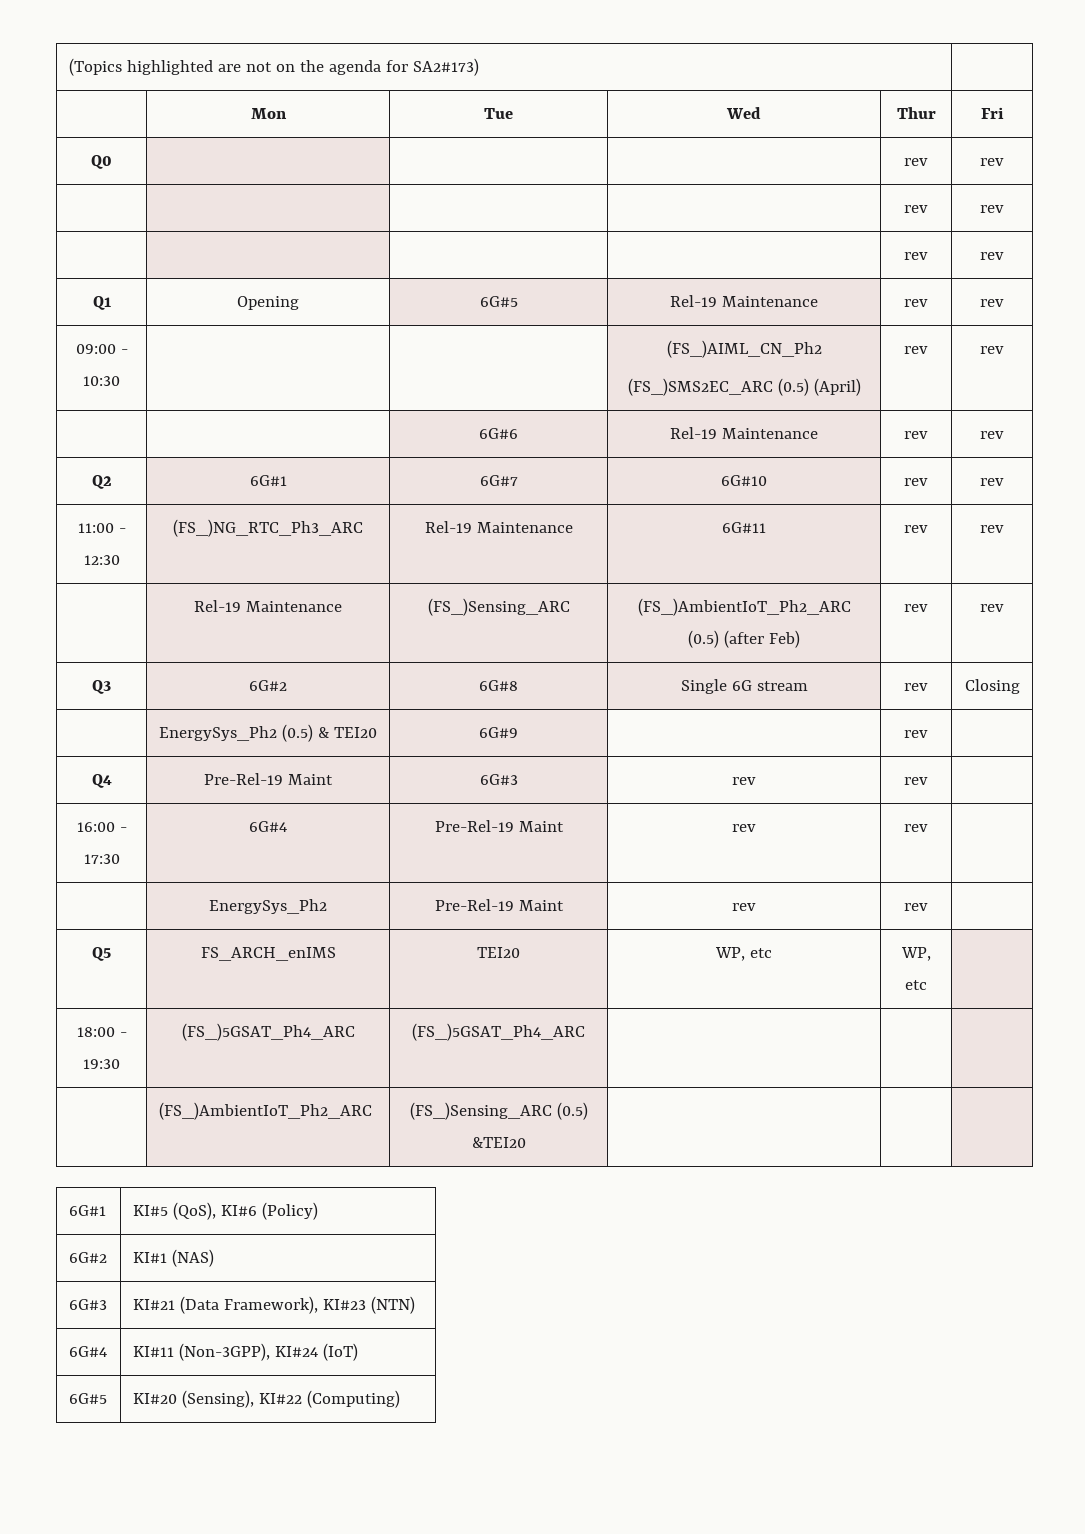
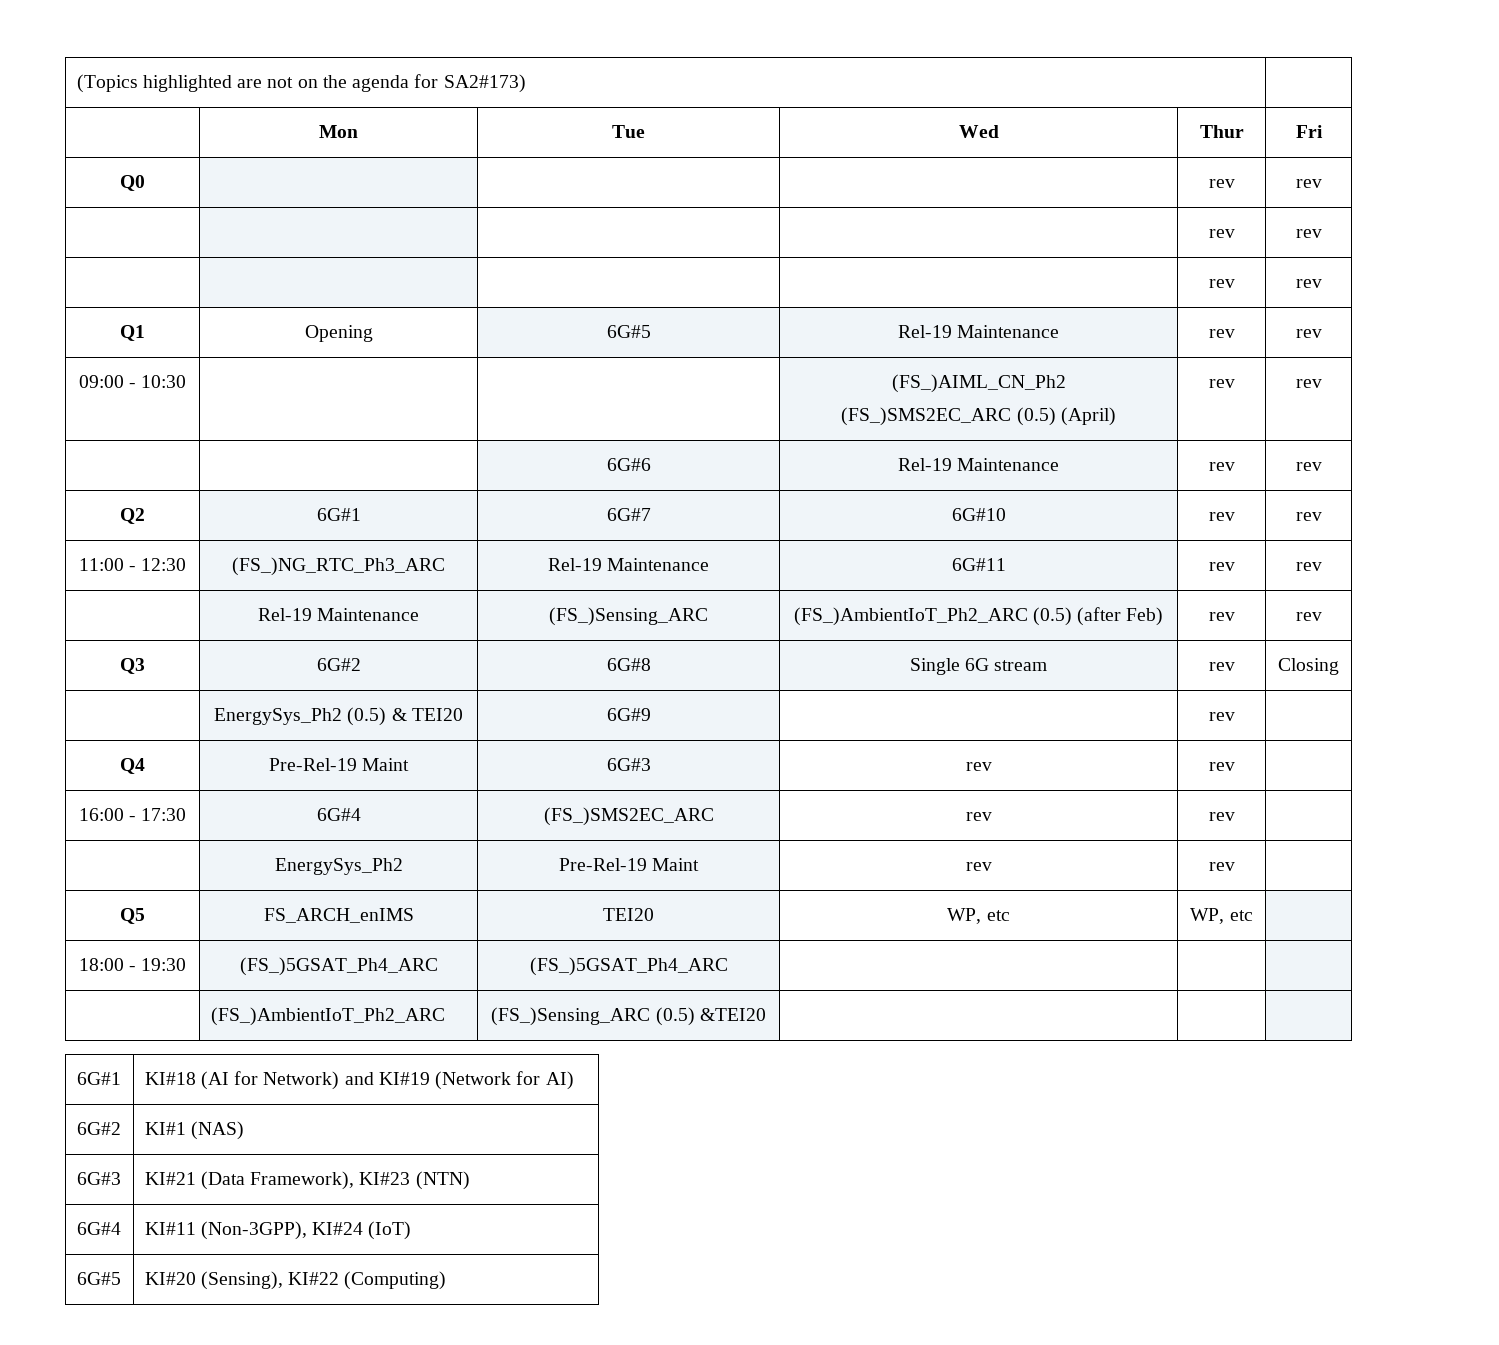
- 16:00 - 17:30 | 6G#4 | Pre-Rel-19 Maint | rev | rev |
+ 16:00 - 17:30 | 6G#4 | (FS_)SMS2EC_ARC | rev | rev |
- 6G#1 | KI#5 (QoS), KI#6 (Policy)
+ 6G#1 | KI#18 (AI for Network) and KI#19 (Network for AI)

